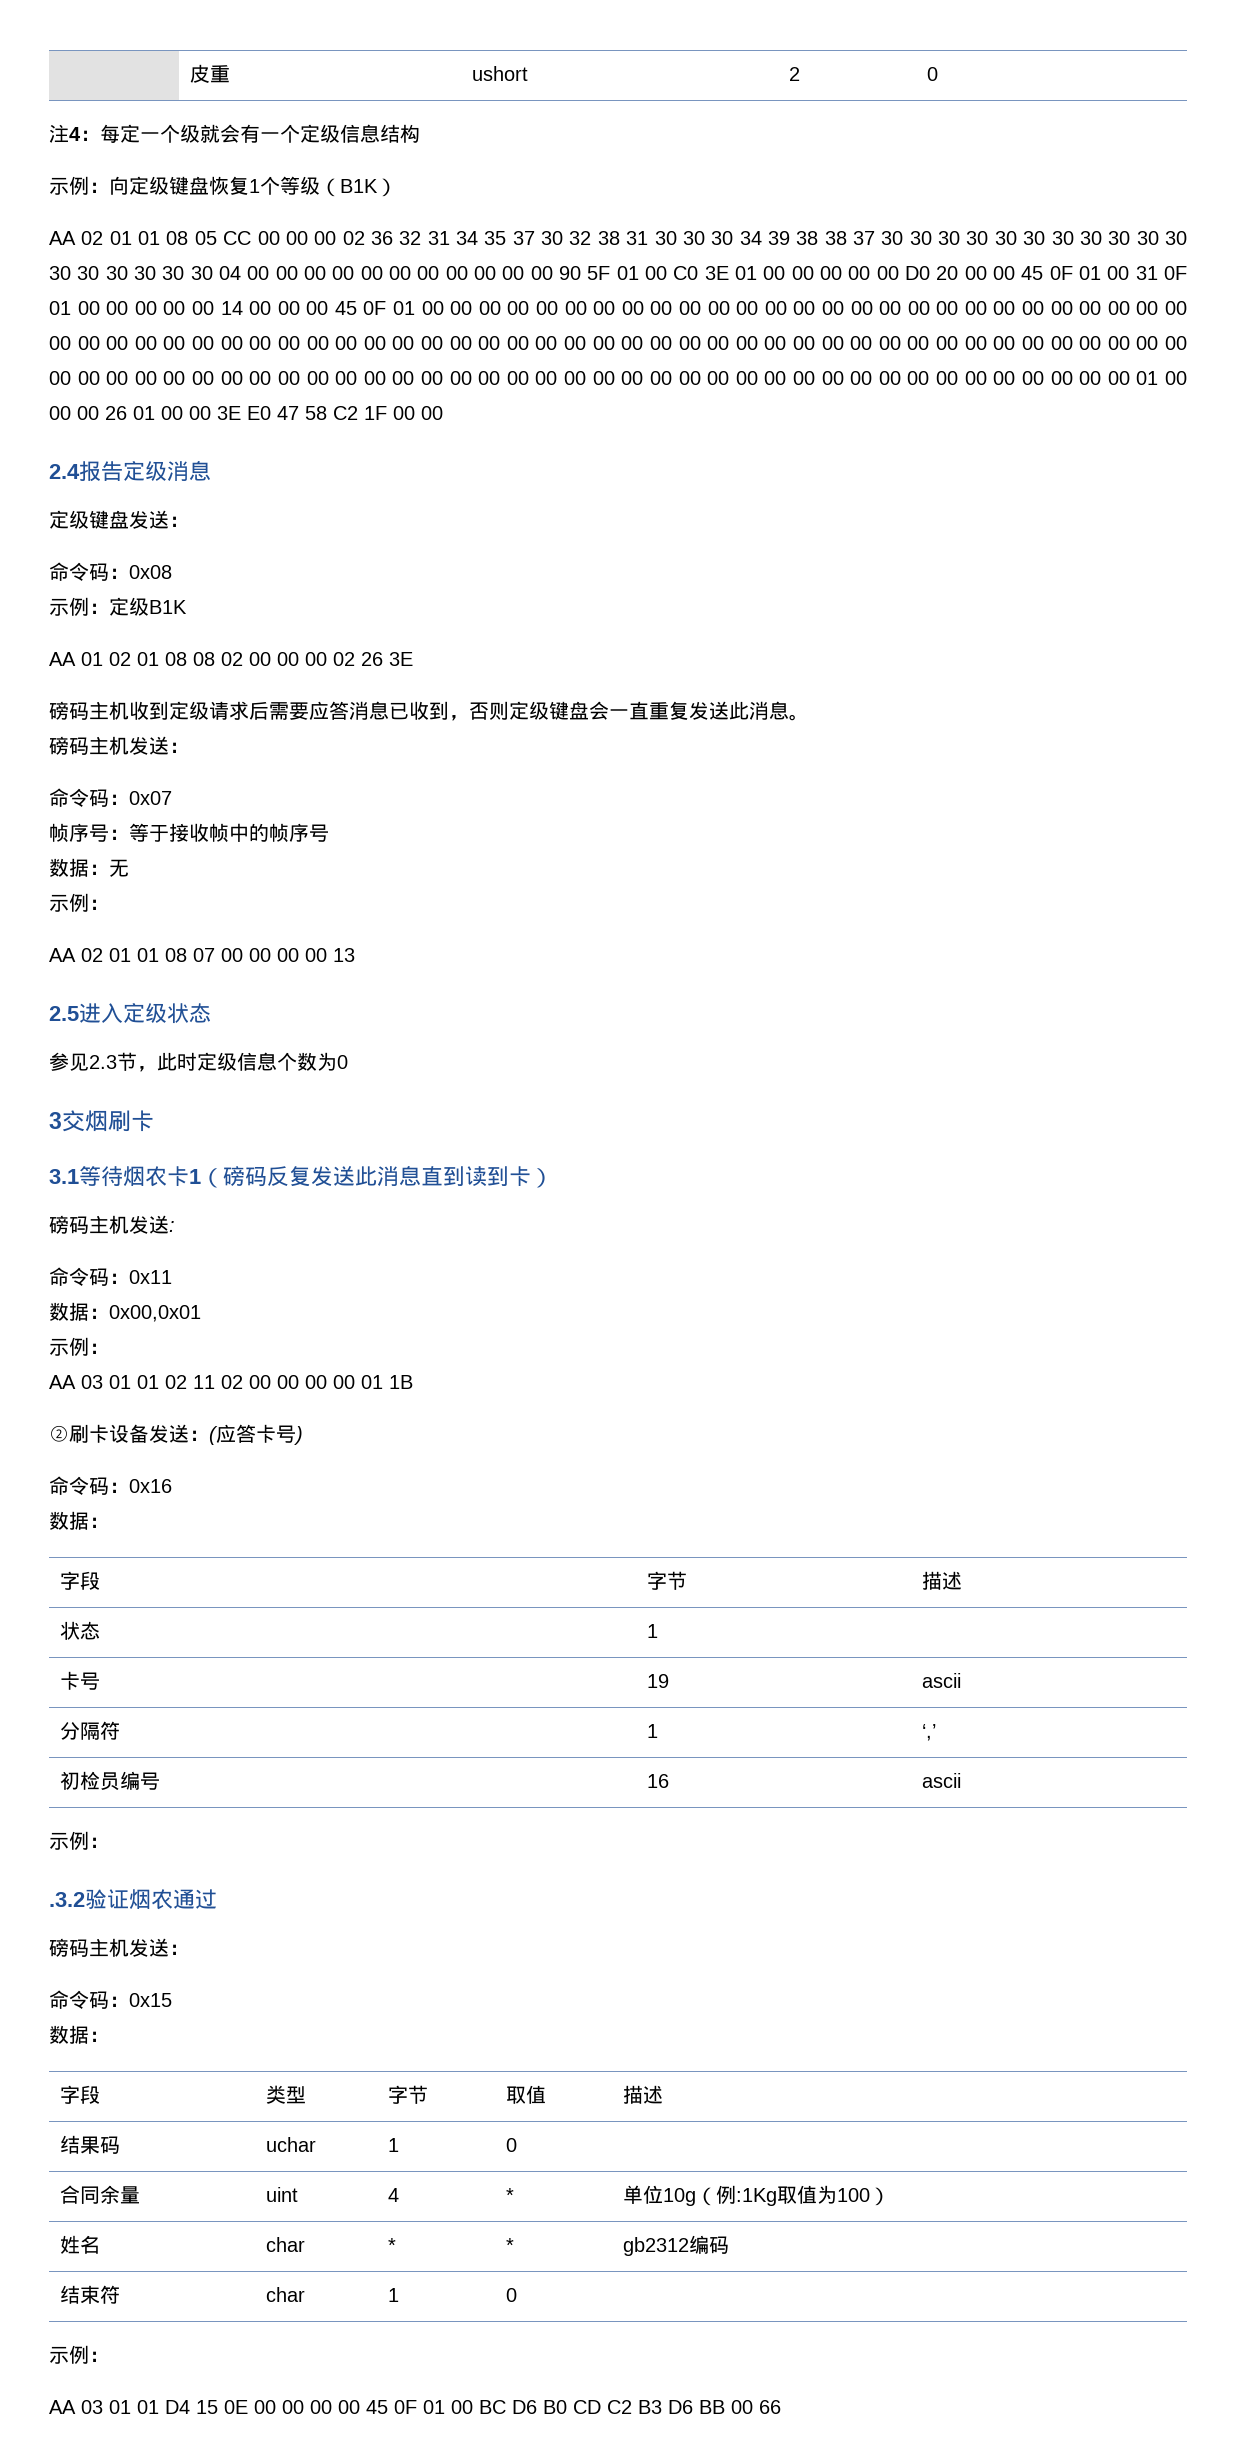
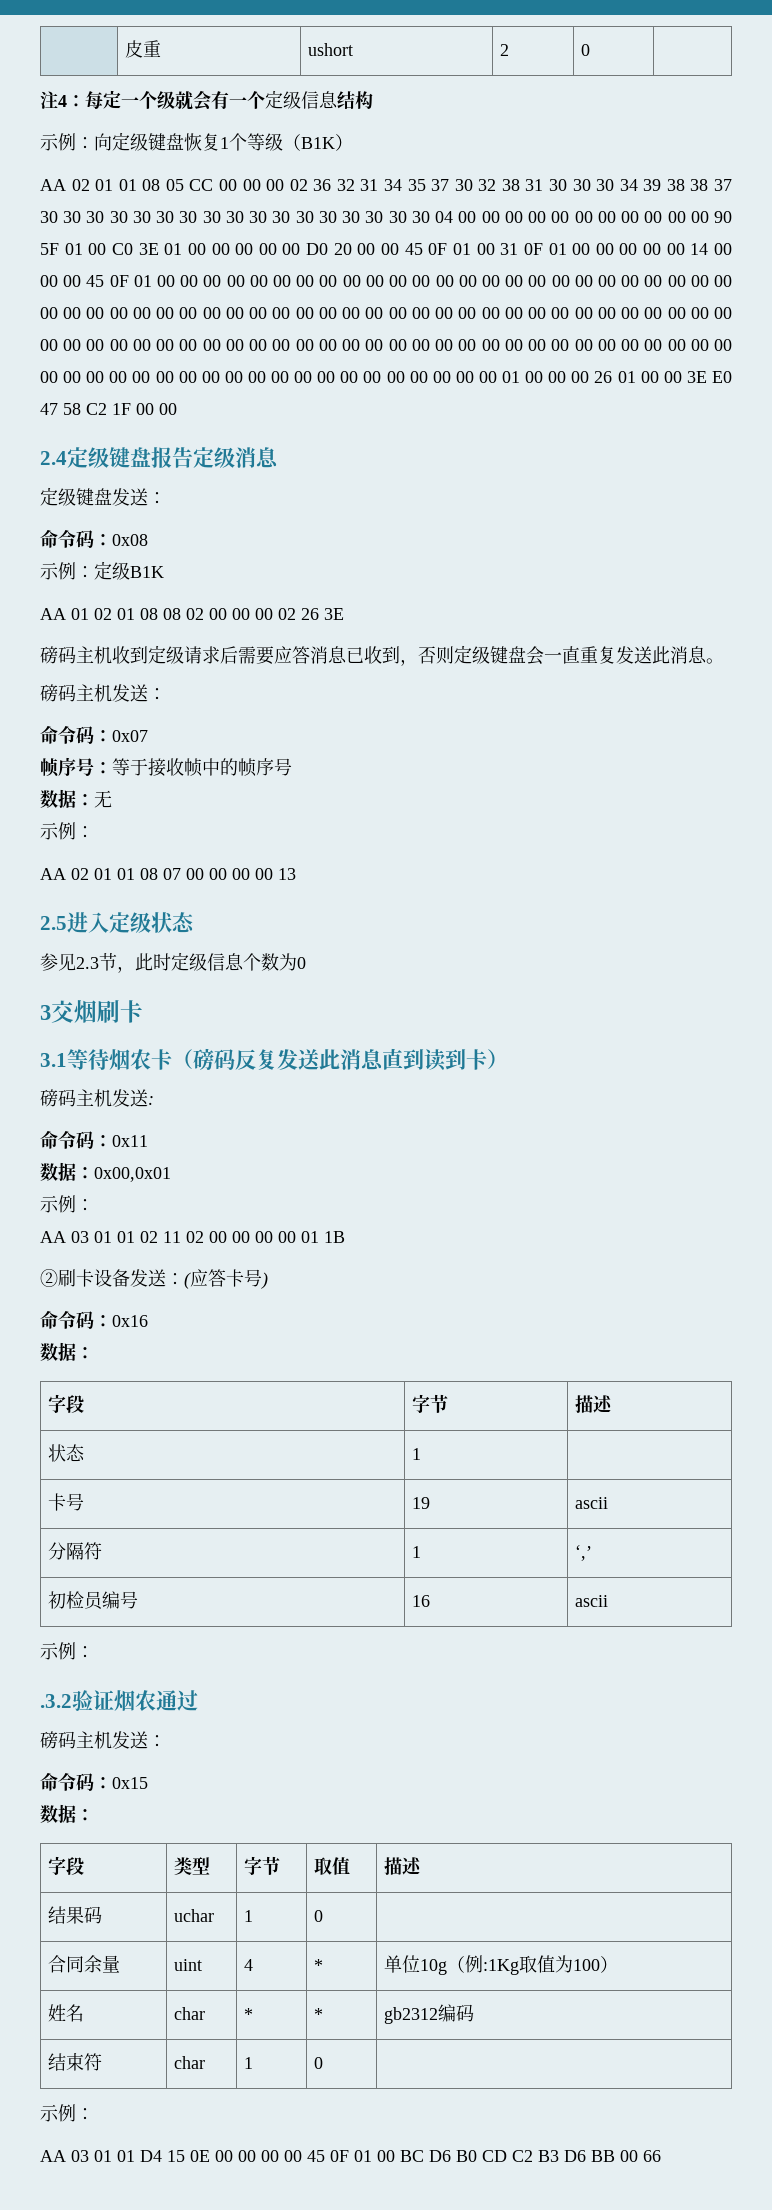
- 2.4报告定级消息
+ 2.4定级键盘报告定级消息
- 3.1等待烟农卡1（磅码反复发送此消息直到读到卡）
+ 3.1等待烟农卡（磅码反复发送此消息直到读到卡）

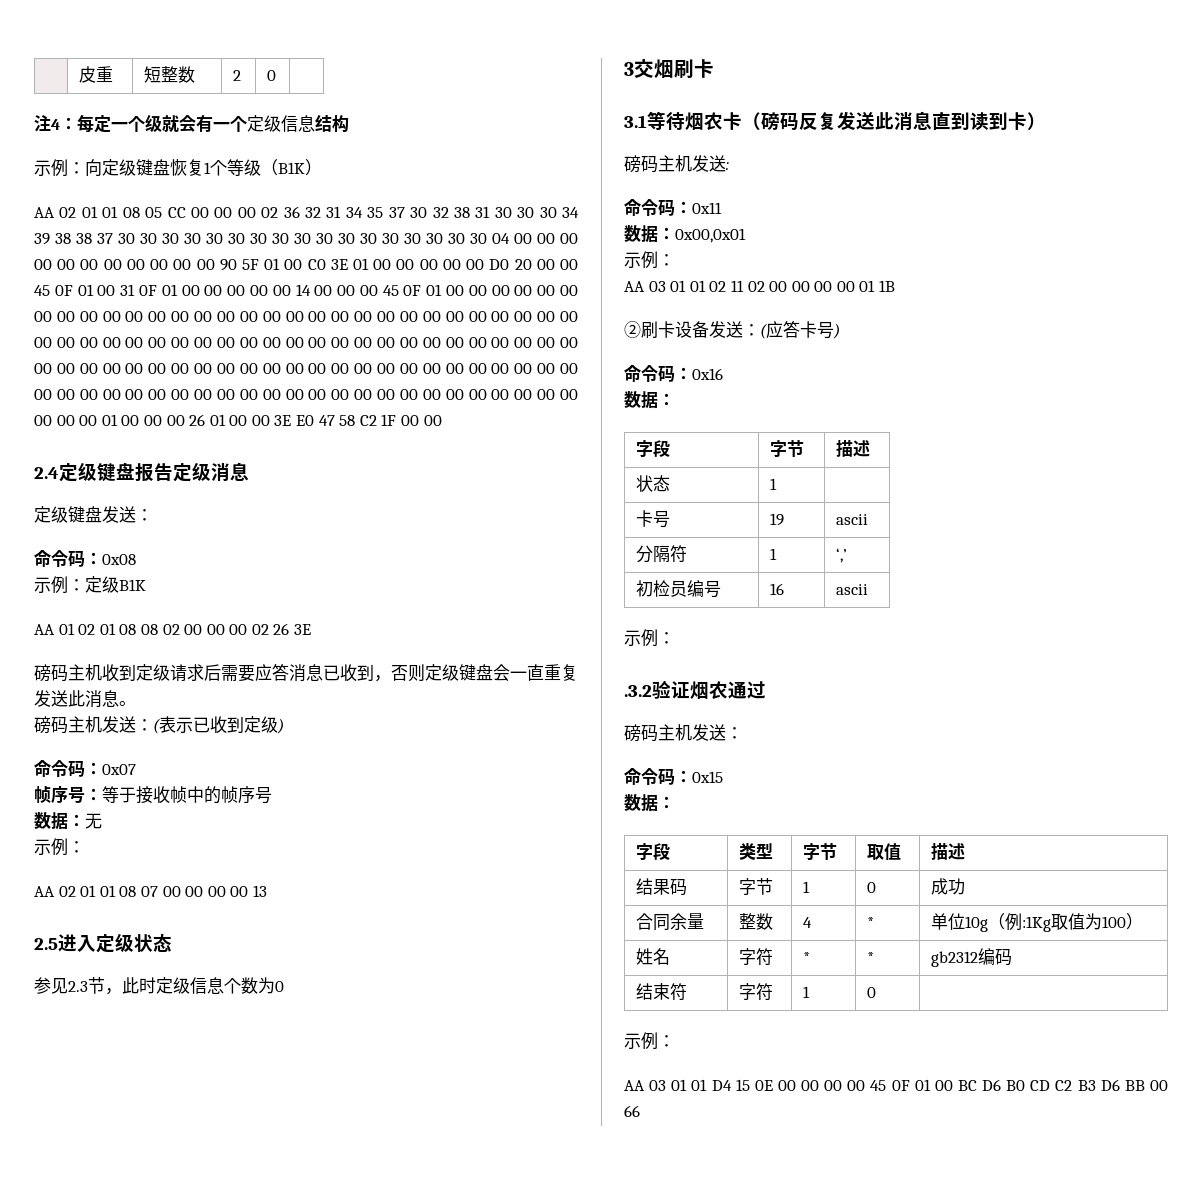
- | 皮重 | ushort | 2 | 0 |
+ | 皮重 | 短整数 | 2 | 0 |
  磅码主机收到定级请求后需要应答消息已收到，否则定级键盘会一直重复发送此消息。
- 磅码主机发送：
+ 磅码主机发送：(表示已收到定级)
- 结果码 | uchar | 1 | 0 |
+ 结果码 | 字节 | 1 | 0 | 成功
- 合同余量 | uint | 4 | * | 单位10g（例:1Kg取值为100）
+ 合同余量 | 整数 | 4 | * | 单位10g（例:1Kg取值为100）
- 姓名 | char | * | * | gb2312编码
+ 姓名 | 字符 | * | * | gb2312编码
- 结束符 | char | 1 | 0 |
+ 结束符 | 字符 | 1 | 0 |

